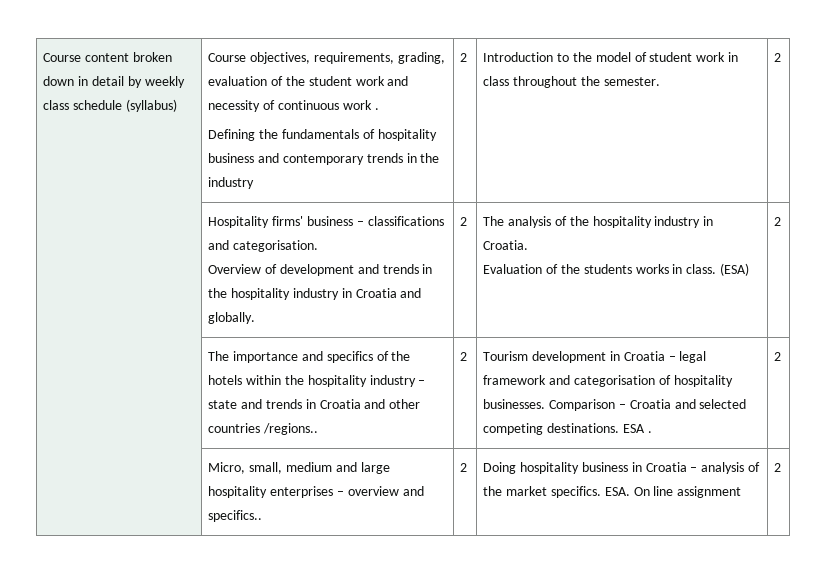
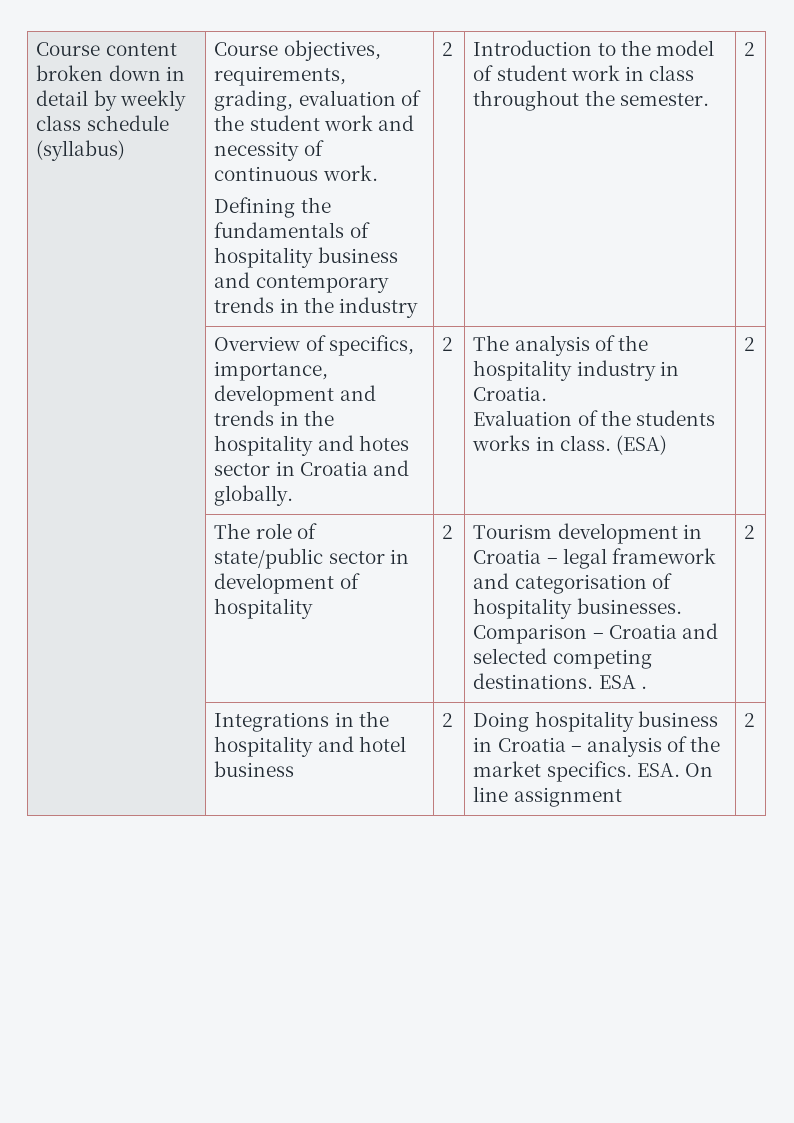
- Course objectives, requirements, grading, evaluation of the student work and necessity of continuous work .
+ Course objectives, requirements, grading, evaluation of the student work and necessity of continuous work.
- | Hospitality firms' business – classifications and categorisation.
- Overview of development and trends in the hospitality industry in Croatia and globally. | 2 | The analysis of the hospitality industry in Croatia.
+ | Overview of specifics, importance, development and trends in the hospitality and hotes sector in Croatia and globally. | 2 | The analysis of the hospitality industry in Croatia.
- The importance and specifics of the hotels within the hospitality industry – state and trends in Croatia and other countries /regions..
+ The role of state/public sector in development of hospitality
- | Micro, small, medium and large hospitality enterprises – overview and specifics.. | 2 | Doing hospitality business in Croatia – analysis of the market specifics. ESA. On line assignment | 2
+ | Integrations in the hospitality and hotel business | 2 | Doing hospitality business in Croatia – analysis of the market specifics. ESA. On line assignment | 2

